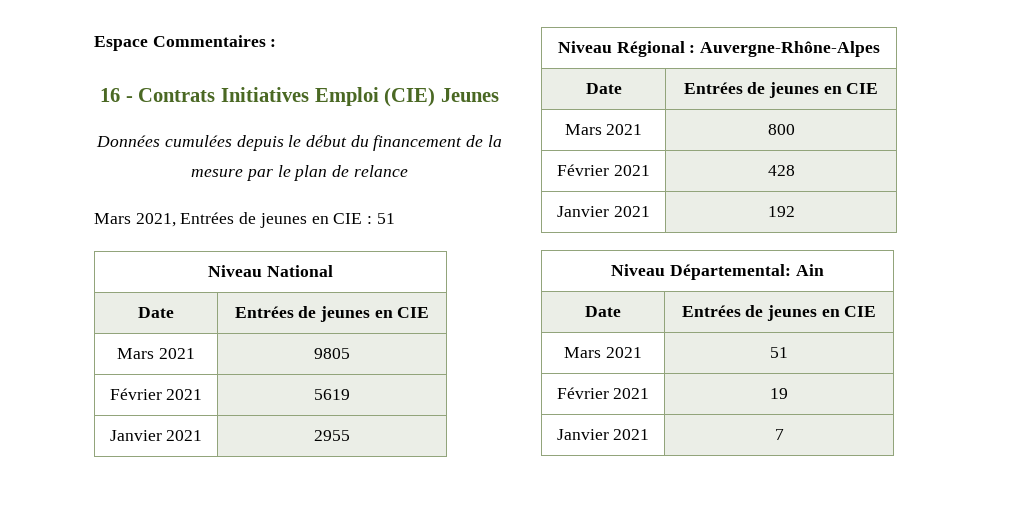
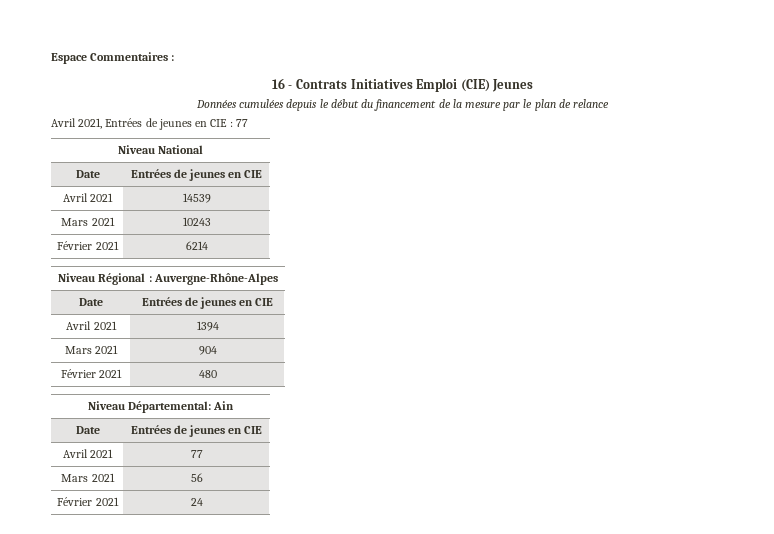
- Mars 2021, Entrées de jeunes en CIE : 51
+ Avril 2021, Entrées de jeunes en CIE : 77
- Mars 2021 | 9805
- Février 2021 | 5619
- Janvier 2021 | 2955
+ Avril 2021 | 14539
+ Mars 2021 | 10243
+ Février 2021 | 6214
- Mars 2021 | 800
- Février 2021 | 428
- Janvier 2021 | 192
+ Avril 2021 | 1394
+ Mars 2021 | 904
+ Février 2021 | 480
- Mars 2021 | 51
- Février 2021 | 19
- Janvier 2021 | 7
+ Avril 2021 | 77
+ Mars 2021 | 56
+ Février 2021 | 24

